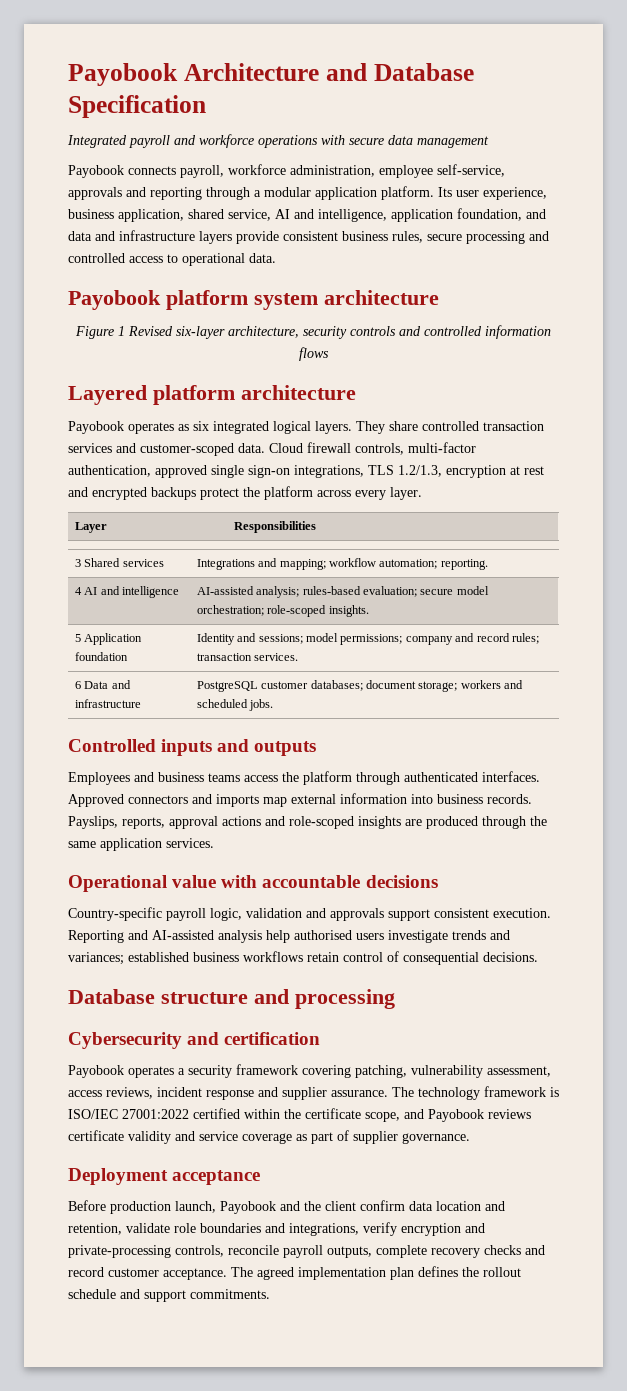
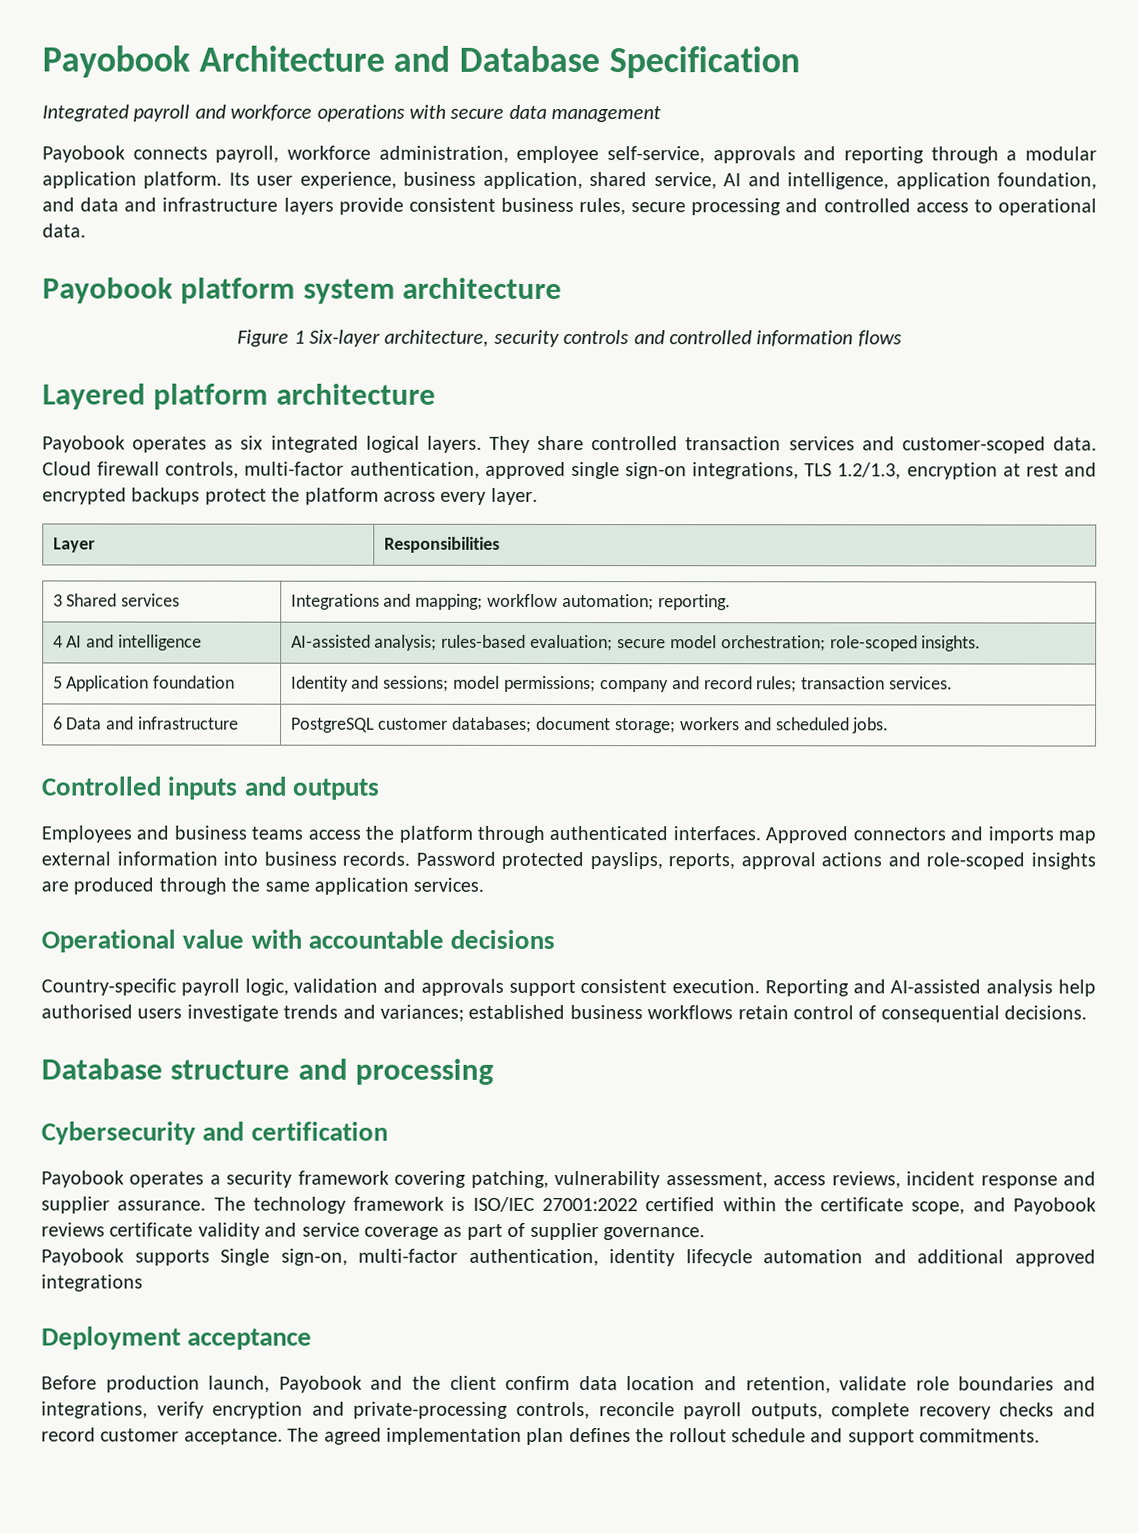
- Figure 1 Revised six-layer architecture, security controls and controlled information flows
+ Figure 1 Six-layer architecture, security controls and controlled information flows
- Payslips, reports, approval actions and role-scoped insights are produced through the same application services.
+ Password protected payslips, reports, approval actions and role-scoped insights are produced through the same application services.
+ Payobook supports Single sign-on, multi-factor authentication, identity lifecycle automation and additional approved integrations

